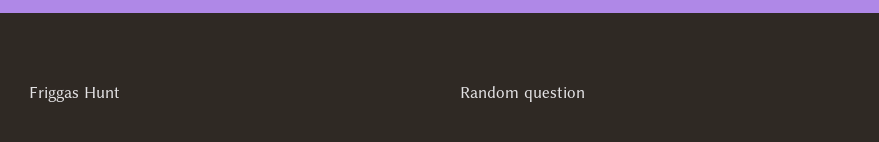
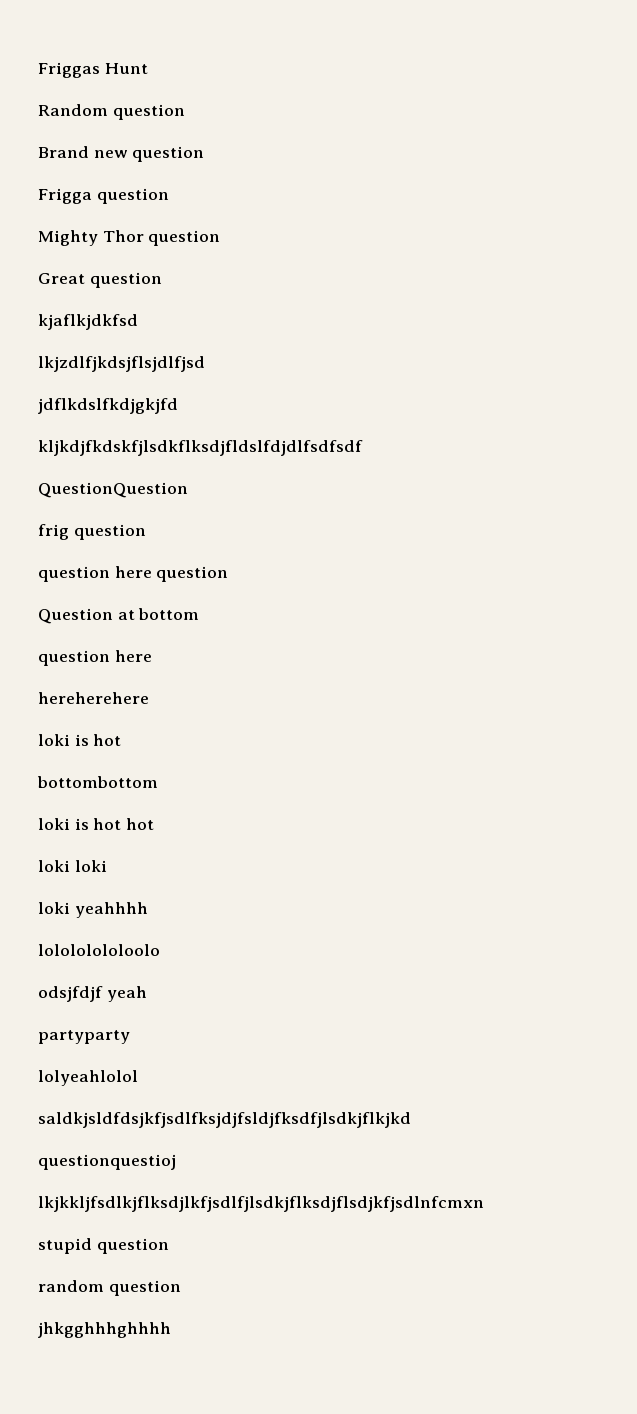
+ Brand new question
+ Frigga question
+ Mighty Thor question
+ Great question
+ kjaflkjdkfsd
+ lkjzdlfjkdsjflsjdlfjsd
+ jdflkdslfkdjgkjfd
+ kljkdjfkdskfjlsdkflksdjfldslfdjdlfsdfsdf
+ QuestionQuestion
+ frig question
+ question here question
+ Question at bottom
+ question here
+ hereherehere
+ loki is hot
+ bottombottom
+ loki is hot hot
+ loki loki
+ loki yeahhhh
+ lolololololoolo
+ odsjfdjf yeah
+ partyparty
+ lolyeahlolol
+ saldkjsldfdsjkfjsdlfksjdjfsldjfksdfjlsdkjflkjkd
+ questionquestioj
+ lkjkkljfsdlkjflksdjlkfjsdlfjlsdkjflksdjflsdjkfjsdlnfcmxn
+ stupid question
+ random question
+ jhkgghhhghhhh

